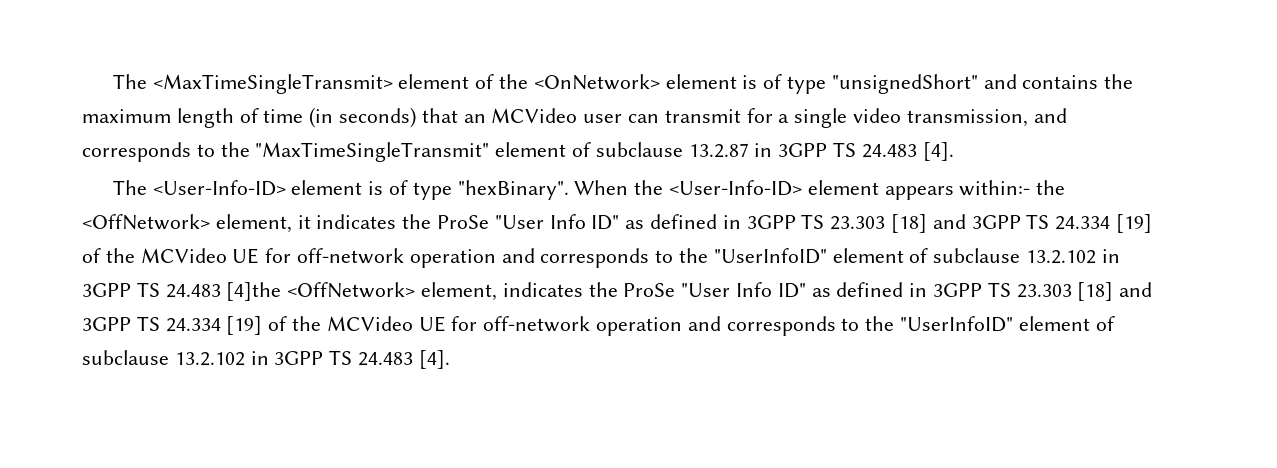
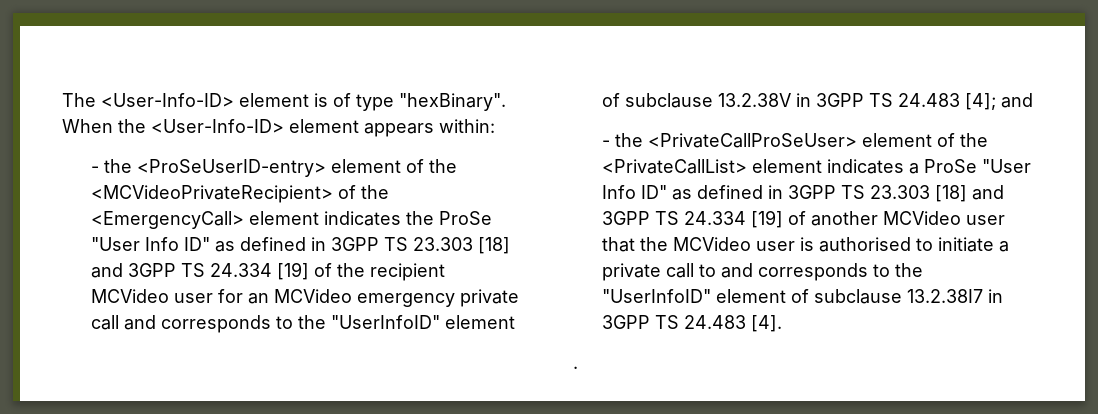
- The <MaxTimeSingleTransmit> element of the <OnNetwork> element is of type "unsignedShort" and contains the maximum length of time (in seconds) that an MCVideo user can transmit for a single video transmission, and corresponds to the "MaxTimeSingleTransmit" element of subclause 13.2.87 in 3GPP TS 24.483 [4].
- When the <User-Info-ID> element appears within:- the <OffNetwork> element, it indicates the ProSe "User Info ID" as defined in 3GPP TS 23.303 [18] and 3GPP TS 24.334 [19] of the MCVideo UE for off-network operation and corresponds to the "UserInfoID" element of subclause 13.2.102 in 3GPP TS 24.483 [4]the <OffNetwork> element, indicates the ProSe "User Info ID" as defined in 3GPP TS 23.303 [18] and 3GPP TS 24.334 [19] of the MCVideo UE for off-network operation and corresponds to the "UserInfoID" element of subclause 13.2.102 in 3GPP TS 24.483 [4].
+ When the <User-Info-ID> element appears within:
+ - the <ProSeUserID-entry> element of the <MCVideoPrivateRecipient> of the <EmergencyCall> element indicates the ProSe "User Info ID" as defined in 3GPP TS 23.303 [18] and 3GPP TS 24.334 [19] of the recipient MCVideo user for an MCVideo emergency private call and corresponds to the "UserInfoID" element of subclause 13.2.38V in 3GPP TS 24.483 [4]; and
+ - the <PrivateCallProSeUser> element of the <PrivateCallList> element indicates a ProSe "User Info ID" as defined in 3GPP TS 23.303 [18] and 3GPP TS 24.334 [19] of another MCVideo user that the MCVideo user is authorised to initiate a private call to and corresponds to the "UserInfoID" element of subclause 13.2.38I7 in 3GPP TS 24.483 [4].
+ .

